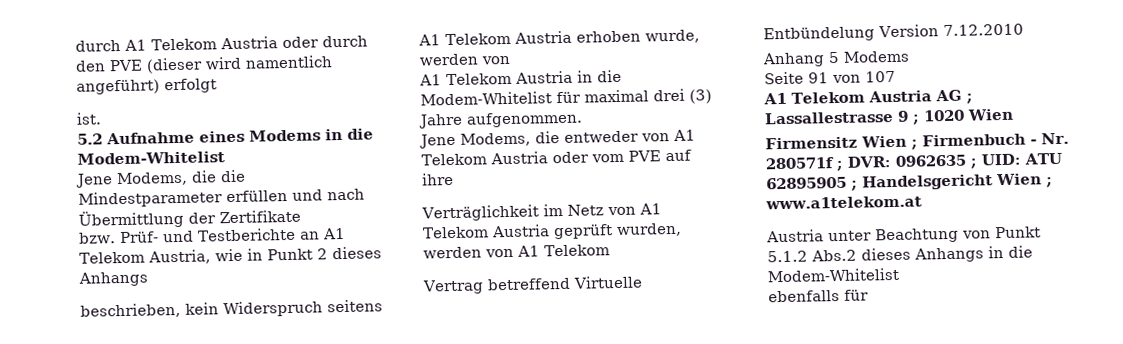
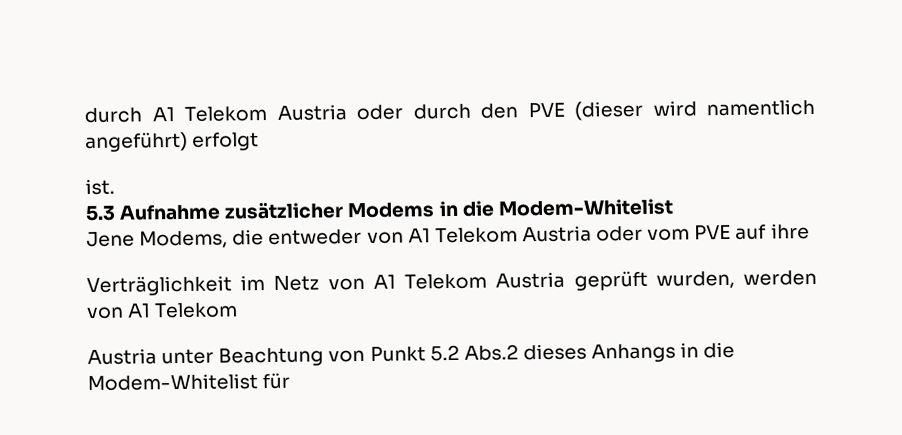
- 5.2 Aufnahme eines Modems in die Modem-Whitelist
+ 5.3 Aufnahme zusätzlicher Modems in die Modem-Whitelist
- Jene Modems, die die Mindestparameter erfüllen und nach Übermittlung der Zertifikate
- bzw. Prüf- und Testberichte an A1 Telekom Austria, wie in Punkt 2 dieses Anhangs
- beschrieben, kein Widerspruch seitens A1 Telekom Austria erhoben wurde, werden von
- A1 Telekom Austria in die Modem-Whitelist für maximal drei (3) Jahre aufgenommen.
- Vertrag betreffend Virtuelle Entbündelung Version 7.12.2010
- Anhang 5 Modems
- Seite 91 von 107
- A1 Telekom Austria AG ; Lassallestrasse 9 ; 1020 Wien
- Firmensitz Wien ; Firmenbuch - Nr. 280571f ; DVR: 0962635 ; UID: ATU 62895905 ; Handelsgericht Wien ; www.a1telekom.at
- Austria unter Beachtung von Punkt 5.1.2 Abs.2 dieses Anhangs in die Modem-Whitelist
- ebenfalls für
+ Austria unter Beachtung von Punkt 5.2 Abs.2 dieses Anhangs in die Modem-Whitelist für

